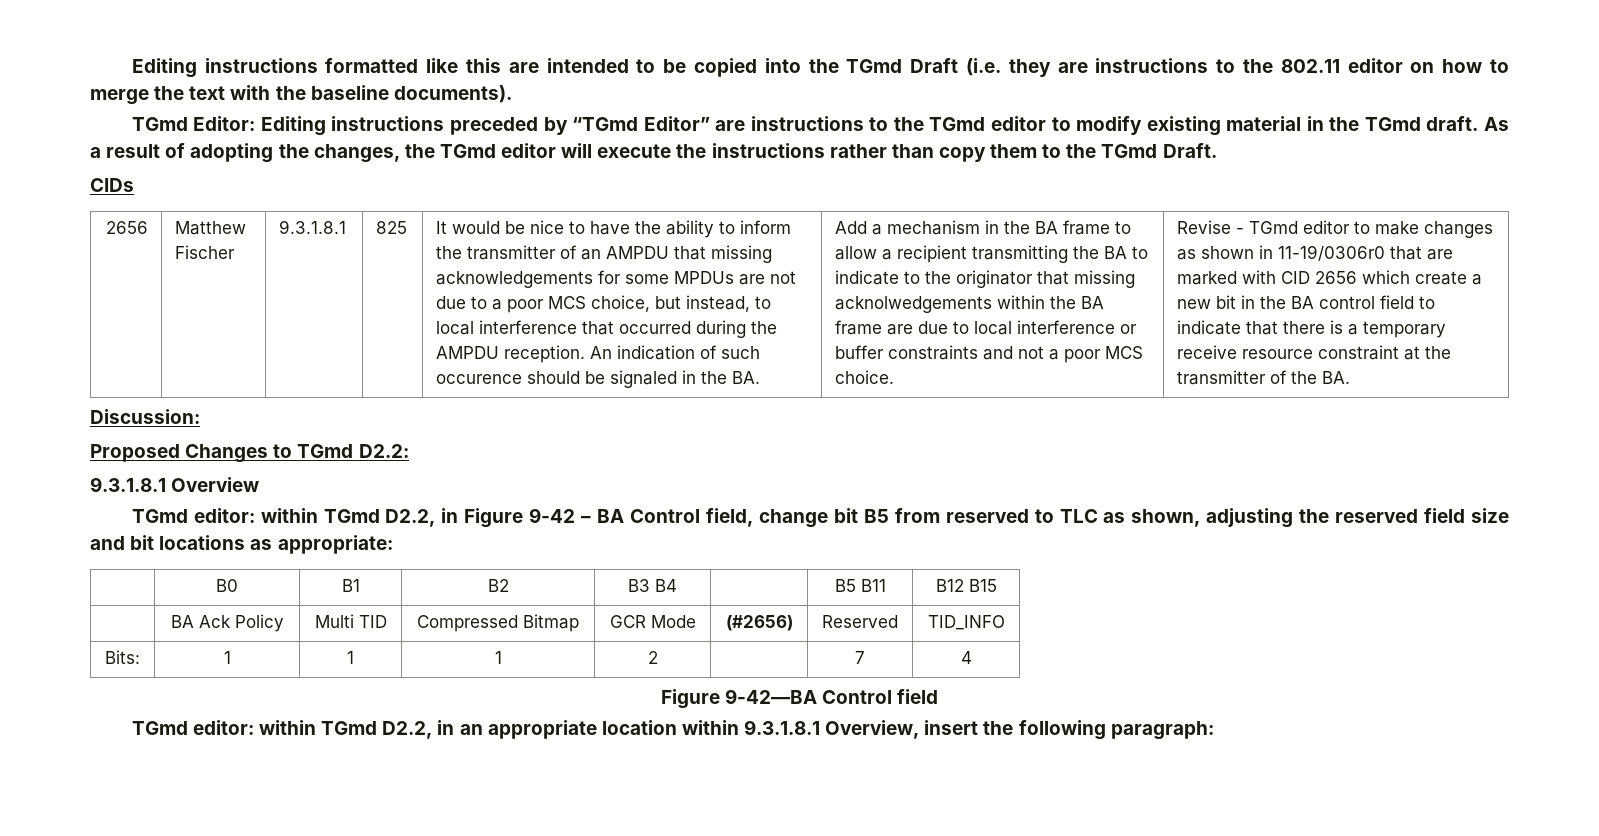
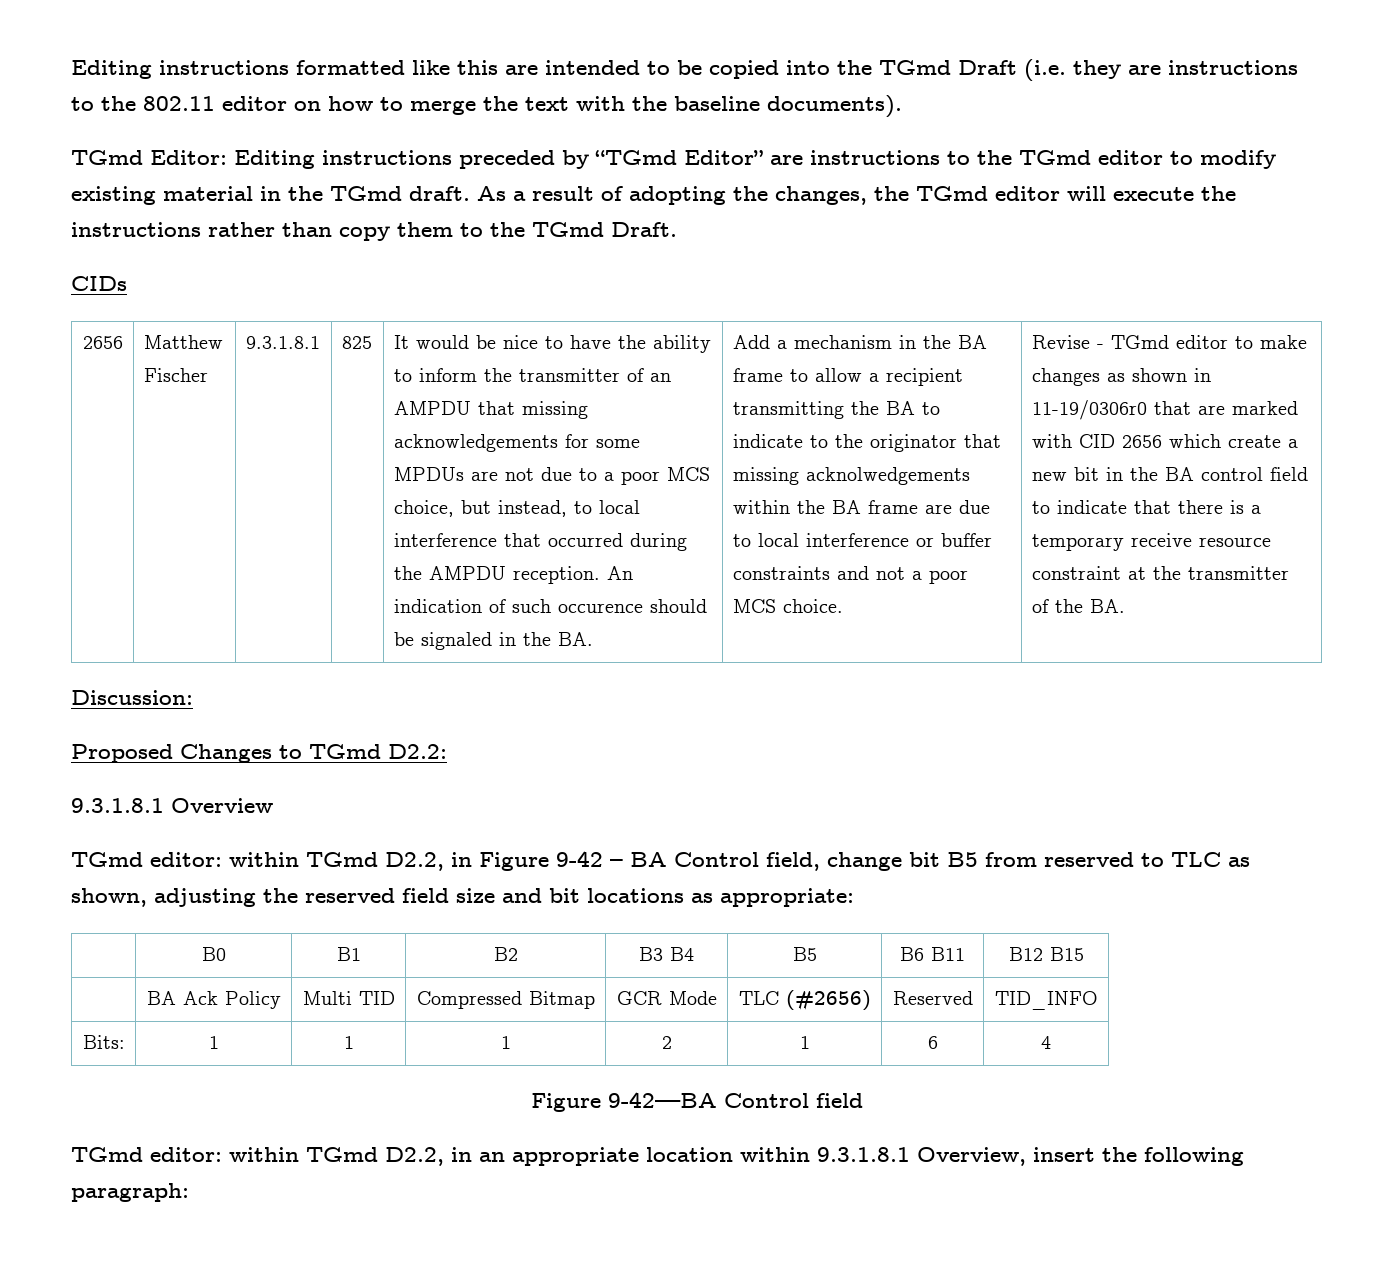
- | B0 | B1 | B2 | B3 B4 | | B5 B11 | B12 B15
+ | B0 | B1 | B2 | B3 B4 | B5 | B6 B11 | B12 B15
- | BA Ack Policy | Multi TID | Compressed Bitmap | GCR Mode | (#2656) | Reserved | TID_INFO
+ | BA Ack Policy | Multi TID | Compressed Bitmap | GCR Mode | TLC (#2656) | Reserved | TID_INFO
- Bits: | 1 | 1 | 1 | 2 | | 7 | 4
+ Bits: | 1 | 1 | 1 | 2 | 1 | 6 | 4

